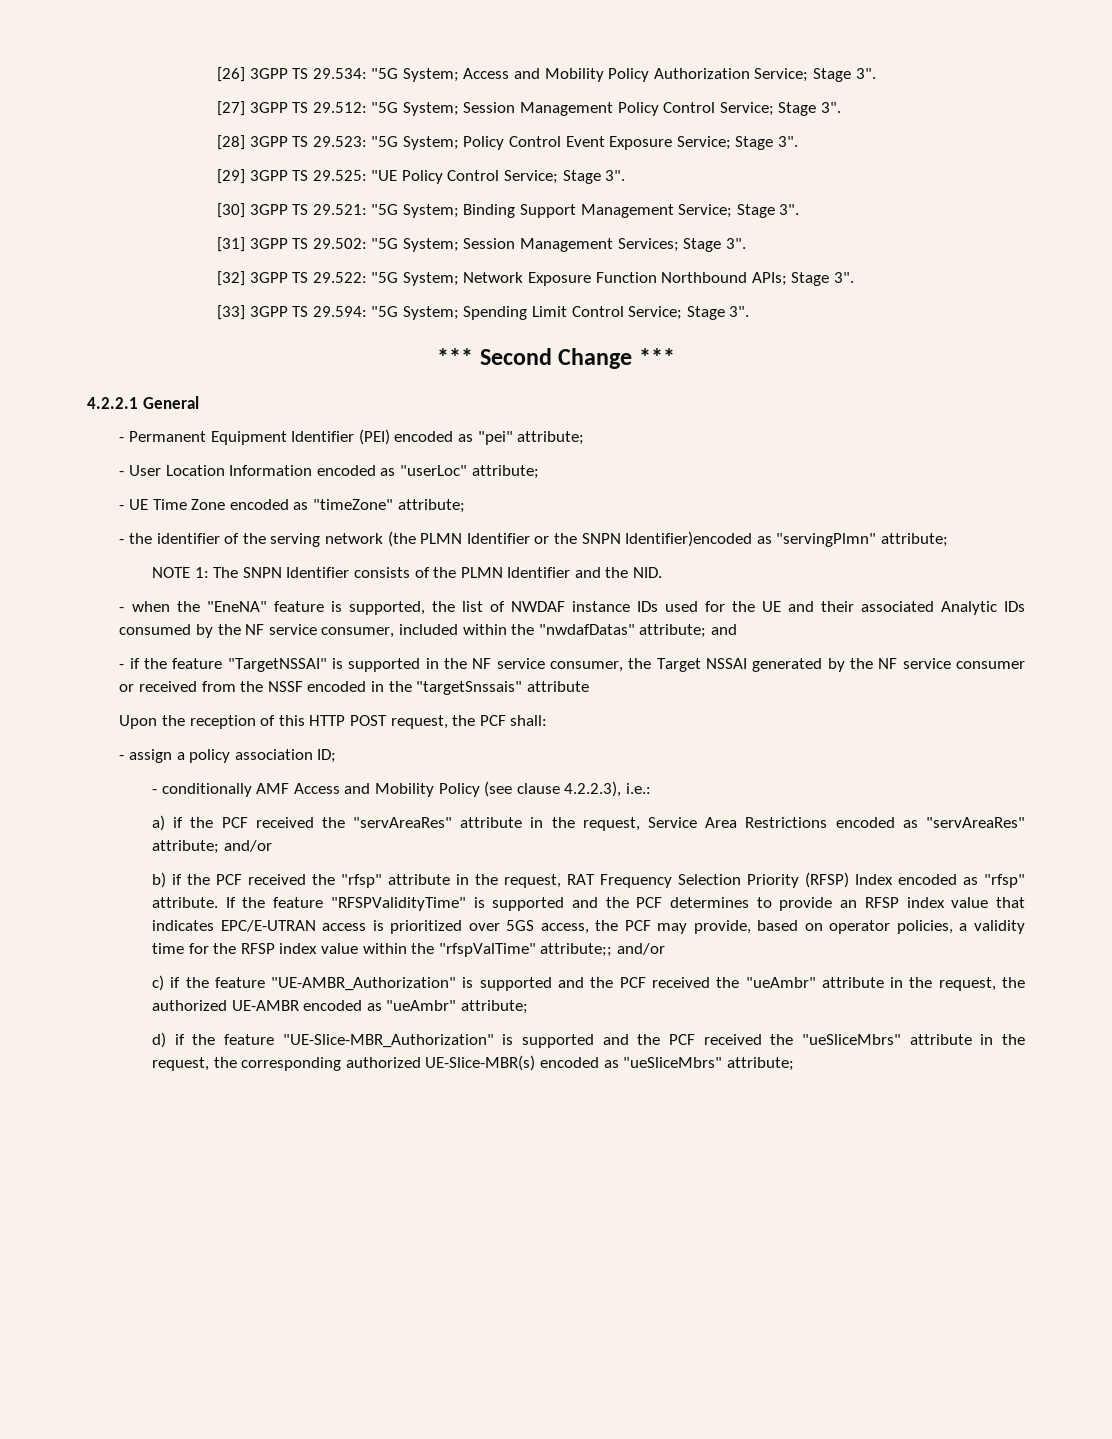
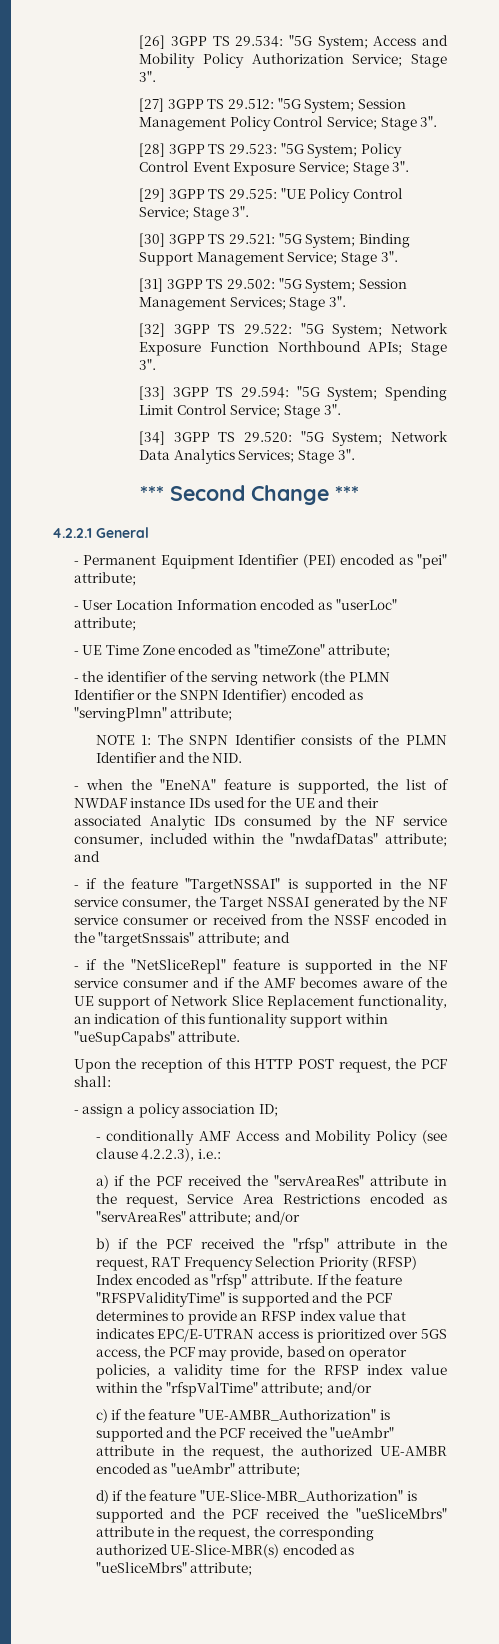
+ [34] 3GPP TS 29.520: "5G System; Network Data Analytics Services; Stage 3".
- - the identifier of the serving network (the PLMN Identifier or the SNPN Identifier)encoded as "servingPlmn" attribute;
+ - the identifier of the serving network (the PLMN Identifier or the SNPN Identifier) encoded as "servingPlmn" attribute;
- - if the feature "TargetNSSAI" is supported in the NF service consumer, the Target NSSAI generated by the NF service consumer or received from the NSSF encoded in the "targetSnssais" attribute
+ - if the feature "TargetNSSAI" is supported in the NF service consumer, the Target NSSAI generated by the NF service consumer or received from the NSSF encoded in the "targetSnssais" attribute; and
+ - if the "NetSliceRepl" feature is supported in the NF service consumer and if the AMF becomes aware of the UE support of Network Slice Replacement functionality, an indication of this funtionality support within "ueSupCapabs" attribute.
- If the feature "RFSPValidityTime" is supported and the PCF determines to provide an RFSP index value that indicates EPC/E-UTRAN access is prioritized over 5GS access, the PCF may provide, based on operator policies, a validity time for the RFSP index value within the "rfspValTime" attribute;; and/or
+ If the feature "RFSPValidityTime" is supported and the PCF determines to provide an RFSP index value that indicates EPC/E-UTRAN access is prioritized over 5GS access, the PCF may provide, based on operator policies, a validity time for the RFSP index value within the "rfspValTime" attribute; and/or

